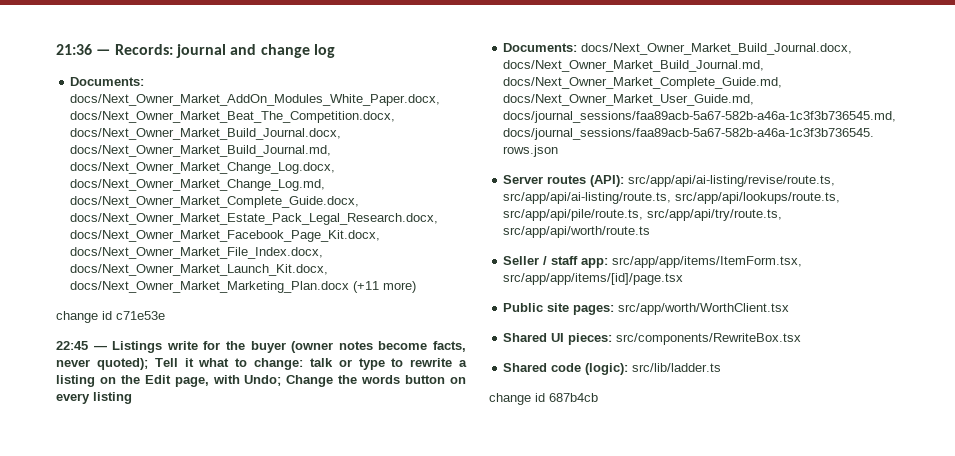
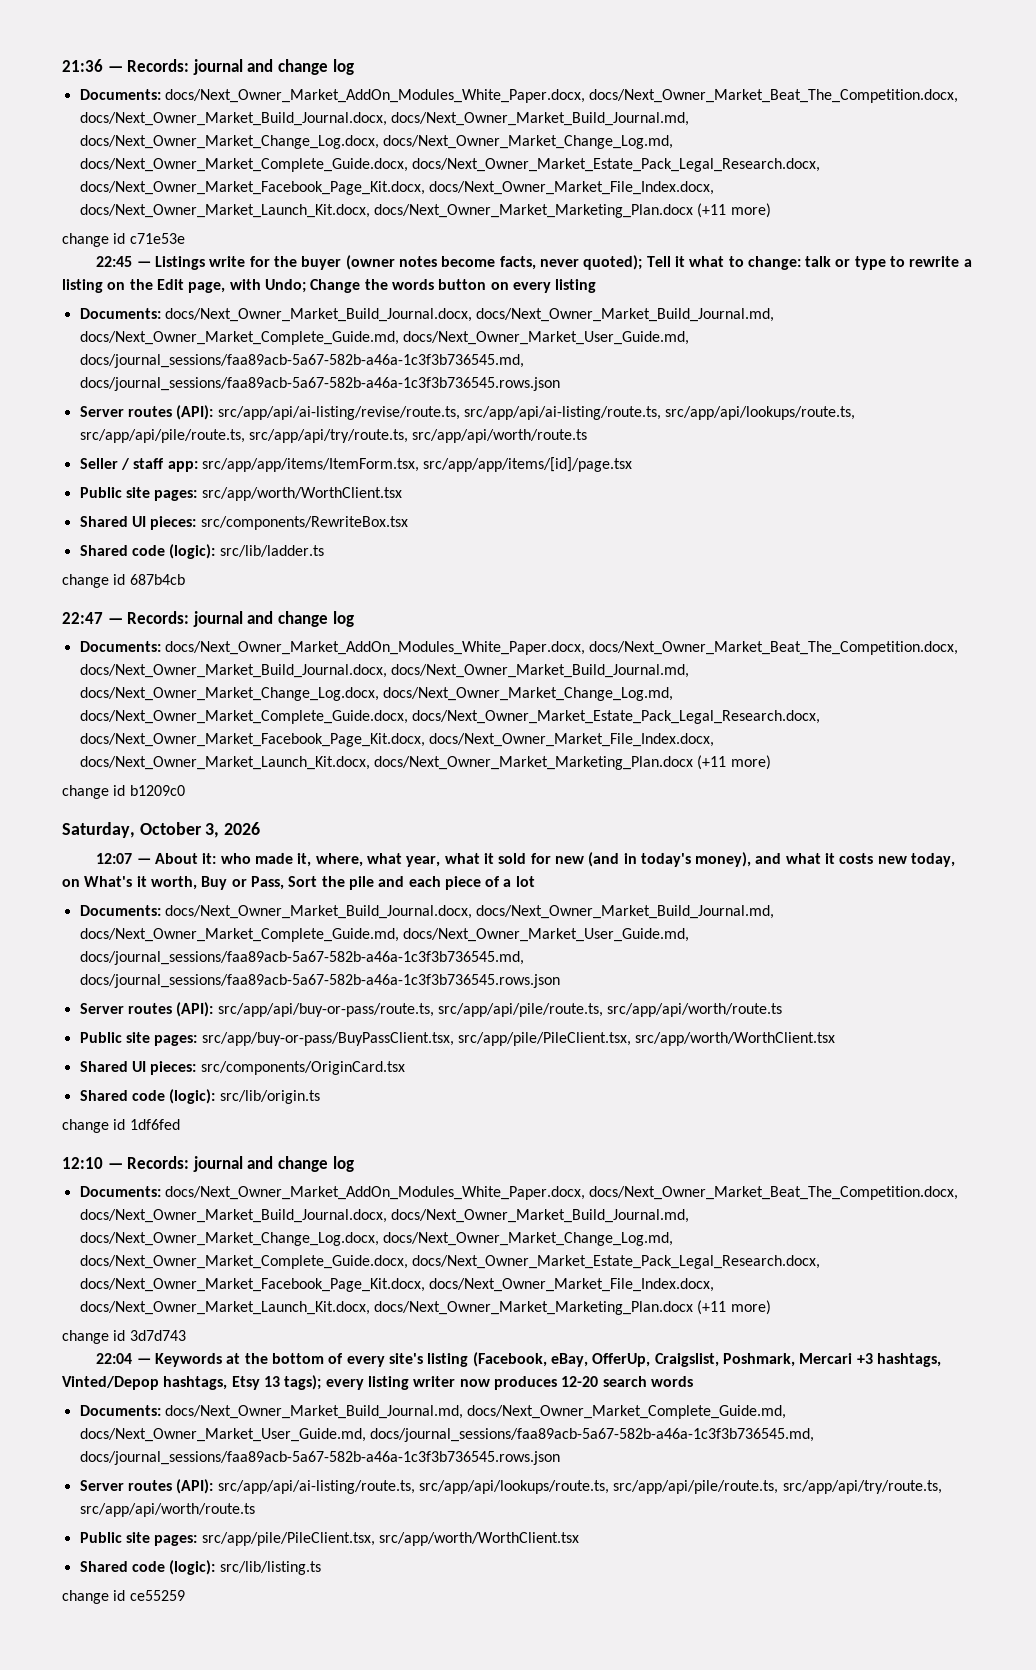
+ 22:47 — Records: journal and change log
+ Documents: docs/Next_Owner_Market_AddOn_Modules_White_Paper.docx, docs/Next_Owner_Market_Beat_The_Competition.docx, docs/Next_Owner_Market_Build_Journal.docx, docs/Next_Owner_Market_Build_Journal.md, docs/Next_Owner_Market_Change_Log.docx, docs/Next_Owner_Market_Change_Log.md, docs/Next_Owner_Market_Complete_Guide.docx, docs/Next_Owner_Market_Estate_Pack_Legal_Research.docx, docs/Next_Owner_Market_Facebook_Page_Kit.docx, docs/Next_Owner_Market_File_Index.docx, docs/Next_Owner_Market_Launch_Kit.docx, docs/Next_Owner_Market_Marketing_Plan.docx (+11 more)
+ change id b1209c0
+ Saturday, October 3, 2026
+ 12:07 — About it: who made it, where, what year, what it sold for new (and in today's money), and what it costs new today, on What's it worth, Buy or Pass, Sort the pile and each piece of a lot
+ Documents: docs/Next_Owner_Market_Build_Journal.docx, docs/Next_Owner_Market_Build_Journal.md, docs/Next_Owner_Market_Complete_Guide.md, docs/Next_Owner_Market_User_Guide.md, docs/journal_sessions/faa89acb-5a67-582b-a46a-1c3f3b736545.md, docs/journal_sessions/faa89acb-5a67-582b-a46a-1c3f3b736545.rows.json
+ Server routes (API): src/app/api/buy-or-pass/route.ts, src/app/api/pile/route.ts, src/app/api/worth/route.ts
+ Public site pages: src/app/buy-or-pass/BuyPassClient.tsx, src/app/pile/PileClient.tsx, src/app/worth/WorthClient.tsx
+ Shared UI pieces: src/components/OriginCard.tsx
+ Shared code (logic): src/lib/origin.ts
+ change id 1df6fed
+ 12:10 — Records: journal and change log
+ Documents: docs/Next_Owner_Market_AddOn_Modules_White_Paper.docx, docs/Next_Owner_Market_Beat_The_Competition.docx, docs/Next_Owner_Market_Build_Journal.docx, docs/Next_Owner_Market_Build_Journal.md, docs/Next_Owner_Market_Change_Log.docx, docs/Next_Owner_Market_Change_Log.md, docs/Next_Owner_Market_Complete_Guide.docx, docs/Next_Owner_Market_Estate_Pack_Legal_Research.docx, docs/Next_Owner_Market_Facebook_Page_Kit.docx, docs/Next_Owner_Market_File_Index.docx, docs/Next_Owner_Market_Launch_Kit.docx, docs/Next_Owner_Market_Marketing_Plan.docx (+11 more)
+ change id 3d7d743
+ 22:04 — Keywords at the bottom of every site's listing (Facebook, eBay, OfferUp, Craigslist, Poshmark, Mercari +3 hashtags, Vinted/Depop hashtags, Etsy 13 tags); every listing writer now produces 12-20 search words
+ Documents: docs/Next_Owner_Market_Build_Journal.md, docs/Next_Owner_Market_Complete_Guide.md, docs/Next_Owner_Market_User_Guide.md, docs/journal_sessions/faa89acb-5a67-582b-a46a-1c3f3b736545.md, docs/journal_sessions/faa89acb-5a67-582b-a46a-1c3f3b736545.rows.json
+ Server routes (API): src/app/api/ai-listing/route.ts, src/app/api/lookups/route.ts, src/app/api/pile/route.ts, src/app/api/try/route.ts, src/app/api/worth/route.ts
+ Public site pages: src/app/pile/PileClient.tsx, src/app/worth/WorthClient.tsx
+ Shared code (logic): src/lib/listing.ts
+ change id ce55259

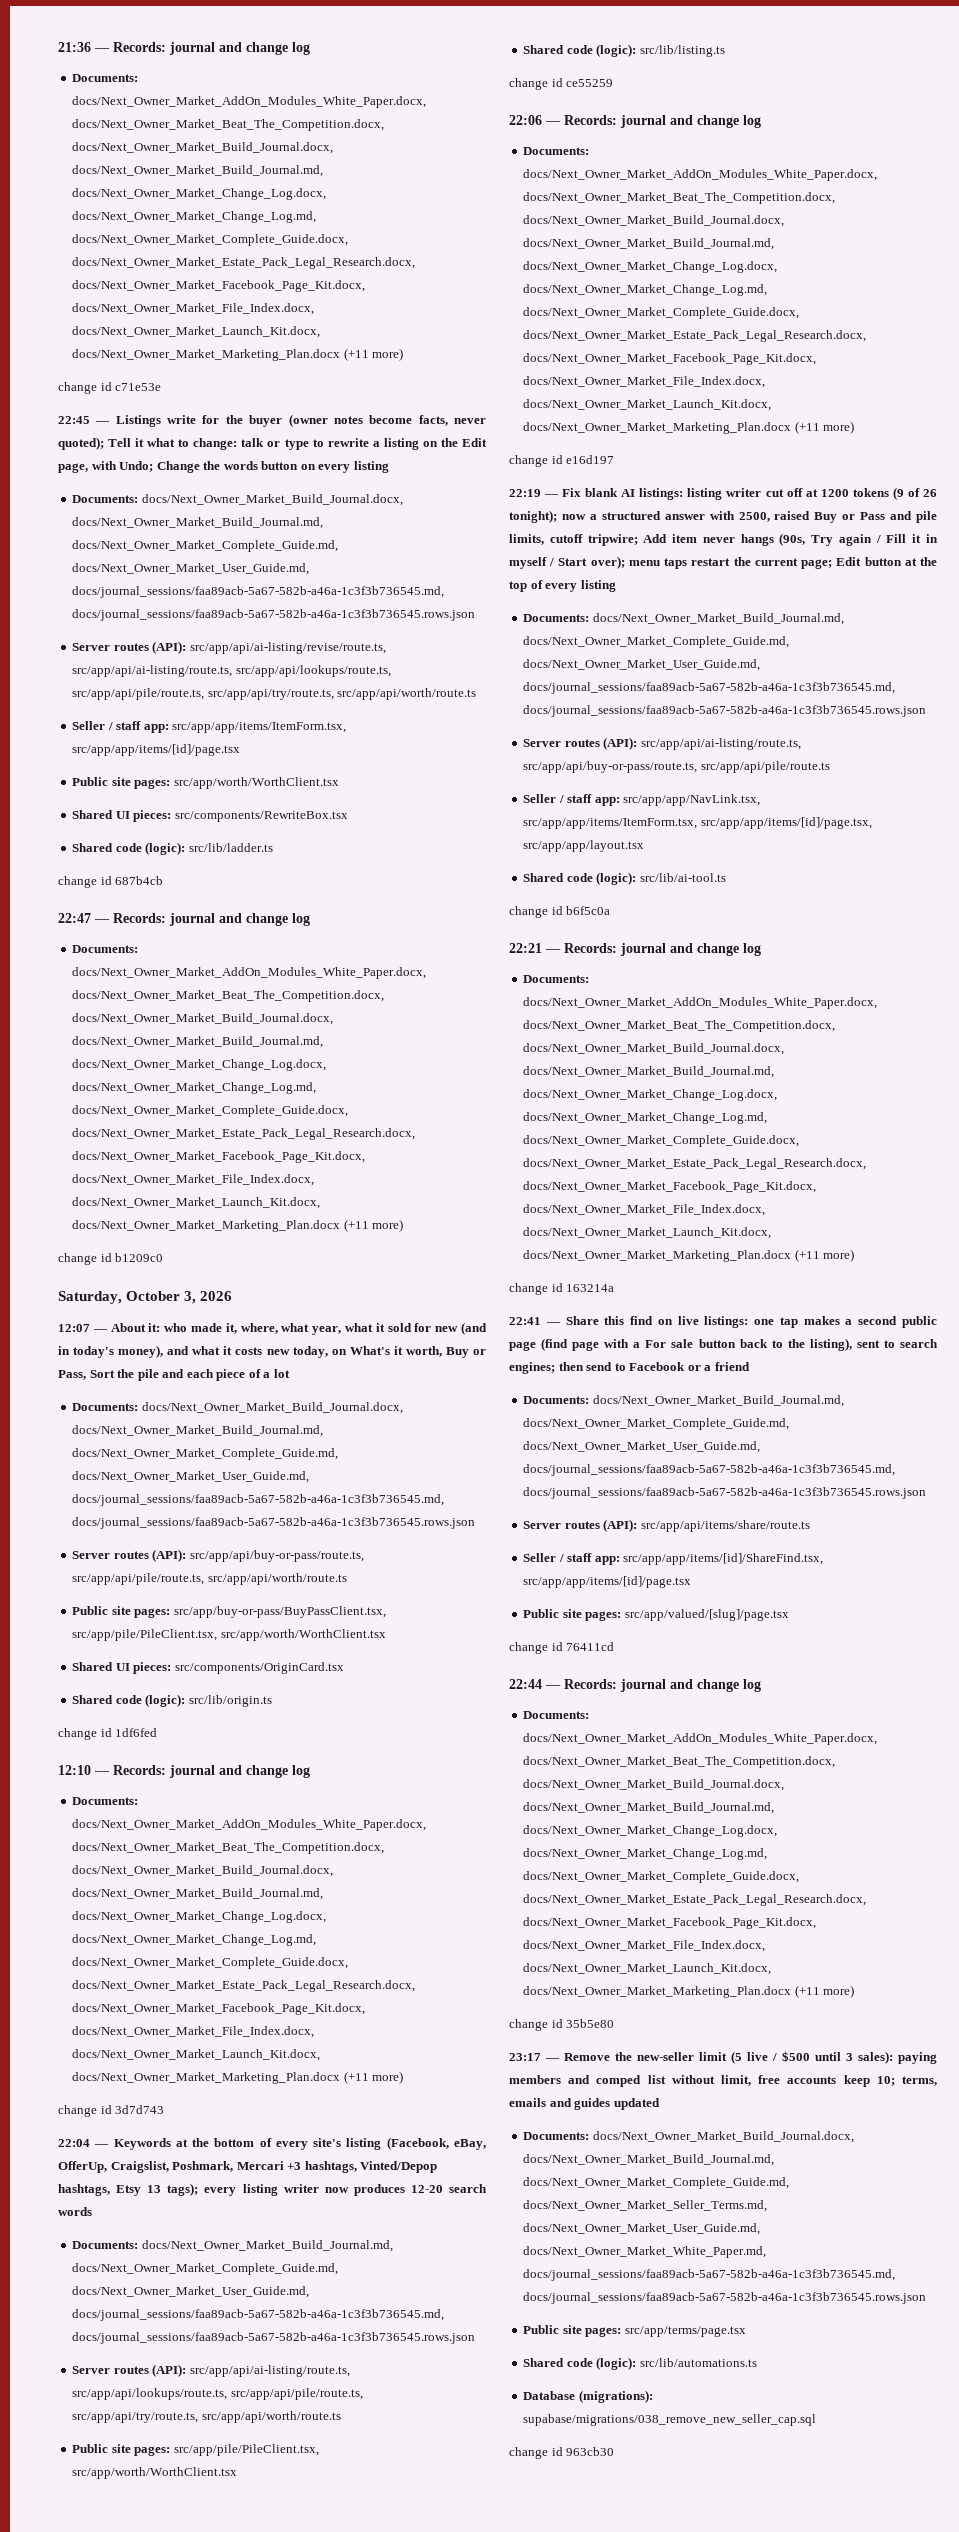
+ 22:06 — Records: journal and change log
+ Documents: docs/Next_Owner_Market_AddOn_Modules_White_Paper.docx, docs/Next_Owner_Market_Beat_The_Competition.docx, docs/Next_Owner_Market_Build_Journal.docx, docs/Next_Owner_Market_Build_Journal.md, docs/Next_Owner_Market_Change_Log.docx, docs/Next_Owner_Market_Change_Log.md, docs/Next_Owner_Market_Complete_Guide.docx, docs/Next_Owner_Market_Estate_Pack_Legal_Research.docx, docs/Next_Owner_Market_Facebook_Page_Kit.docx, docs/Next_Owner_Market_File_Index.docx, docs/Next_Owner_Market_Launch_Kit.docx, docs/Next_Owner_Market_Marketing_Plan.docx (+11 more)
+ change id e16d197
+ 22:19 — Fix blank AI listings: listing writer cut off at 1200 tokens (9 of 26 tonight); now a structured answer with 2500, raised Buy or Pass and pile limits, cutoff tripwire; Add item never hangs (90s, Try again / Fill it in myself / Start over); menu taps restart the current page; Edit button at the top of every listing
+ Documents: docs/Next_Owner_Market_Build_Journal.md, docs/Next_Owner_Market_Complete_Guide.md, docs/Next_Owner_Market_User_Guide.md, docs/journal_sessions/faa89acb-5a67-582b-a46a-1c3f3b736545.md, docs/journal_sessions/faa89acb-5a67-582b-a46a-1c3f3b736545.rows.json
+ Server routes (API): src/app/api/ai-listing/route.ts, src/app/api/buy-or-pass/route.ts, src/app/api/pile/route.ts
+ Seller / staff app: src/app/app/NavLink.tsx, src/app/app/items/ItemForm.tsx, src/app/app/items/[id]/page.tsx, src/app/app/layout.tsx
+ Shared code (logic): src/lib/ai-tool.ts
+ change id b6f5c0a
+ 22:21 — Records: journal and change log
+ Documents: docs/Next_Owner_Market_AddOn_Modules_White_Paper.docx, docs/Next_Owner_Market_Beat_The_Competition.docx, docs/Next_Owner_Market_Build_Journal.docx, docs/Next_Owner_Market_Build_Journal.md, docs/Next_Owner_Market_Change_Log.docx, docs/Next_Owner_Market_Change_Log.md, docs/Next_Owner_Market_Complete_Guide.docx, docs/Next_Owner_Market_Estate_Pack_Legal_Research.docx, docs/Next_Owner_Market_Facebook_Page_Kit.docx, docs/Next_Owner_Market_File_Index.docx, docs/Next_Owner_Market_Launch_Kit.docx, docs/Next_Owner_Market_Marketing_Plan.docx (+11 more)
+ change id 163214a
+ 22:41 — Share this find on live listings: one tap makes a second public page (find page with a For sale button back to the listing), sent to search engines; then send to Facebook or a friend
+ Documents: docs/Next_Owner_Market_Build_Journal.md, docs/Next_Owner_Market_Complete_Guide.md, docs/Next_Owner_Market_User_Guide.md, docs/journal_sessions/faa89acb-5a67-582b-a46a-1c3f3b736545.md, docs/journal_sessions/faa89acb-5a67-582b-a46a-1c3f3b736545.rows.json
+ Server routes (API): src/app/api/items/share/route.ts
+ Seller / staff app: src/app/app/items/[id]/ShareFind.tsx, src/app/app/items/[id]/page.tsx
+ Public site pages: src/app/valued/[slug]/page.tsx
+ change id 76411cd
+ 22:44 — Records: journal and change log
+ Documents: docs/Next_Owner_Market_AddOn_Modules_White_Paper.docx, docs/Next_Owner_Market_Beat_The_Competition.docx, docs/Next_Owner_Market_Build_Journal.docx, docs/Next_Owner_Market_Build_Journal.md, docs/Next_Owner_Market_Change_Log.docx, docs/Next_Owner_Market_Change_Log.md, docs/Next_Owner_Market_Complete_Guide.docx, docs/Next_Owner_Market_Estate_Pack_Legal_Research.docx, docs/Next_Owner_Market_Facebook_Page_Kit.docx, docs/Next_Owner_Market_File_Index.docx, docs/Next_Owner_Market_Launch_Kit.docx, docs/Next_Owner_Market_Marketing_Plan.docx (+11 more)
+ change id 35b5e80
+ 23:17 — Remove the new-seller limit (5 live / $500 until 3 sales): paying members and comped list without limit, free accounts keep 10; terms, emails and guides updated
+ Documents: docs/Next_Owner_Market_Build_Journal.docx, docs/Next_Owner_Market_Build_Journal.md, docs/Next_Owner_Market_Complete_Guide.md, docs/Next_Owner_Market_Seller_Terms.md, docs/Next_Owner_Market_User_Guide.md, docs/Next_Owner_Market_White_Paper.md, docs/journal_sessions/faa89acb-5a67-582b-a46a-1c3f3b736545.md, docs/journal_sessions/faa89acb-5a67-582b-a46a-1c3f3b736545.rows.json
+ Public site pages: src/app/terms/page.tsx
+ Shared code (logic): src/lib/automations.ts
+ Database (migrations): supabase/migrations/038_remove_new_seller_cap.sql
+ change id 963cb30

